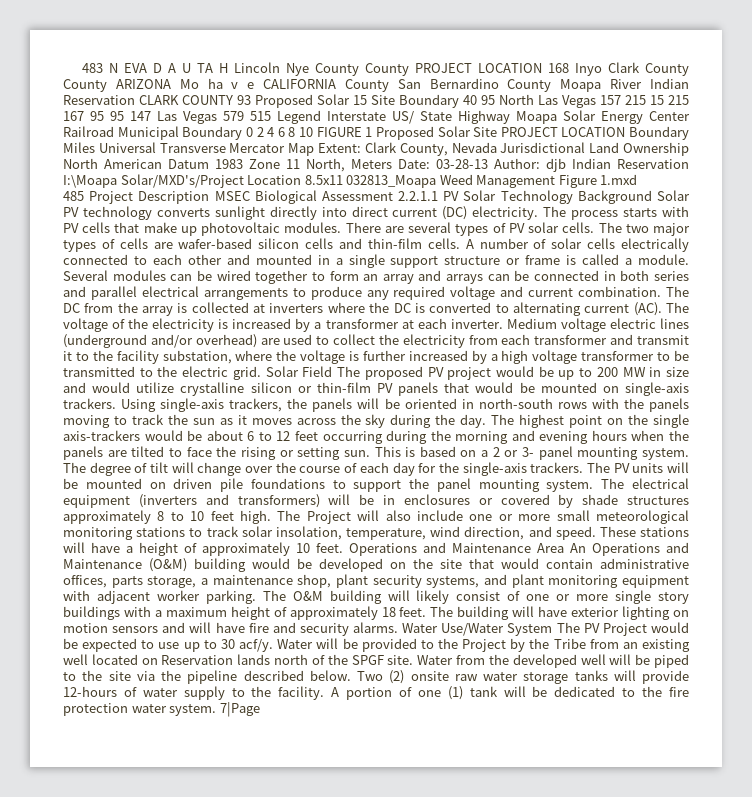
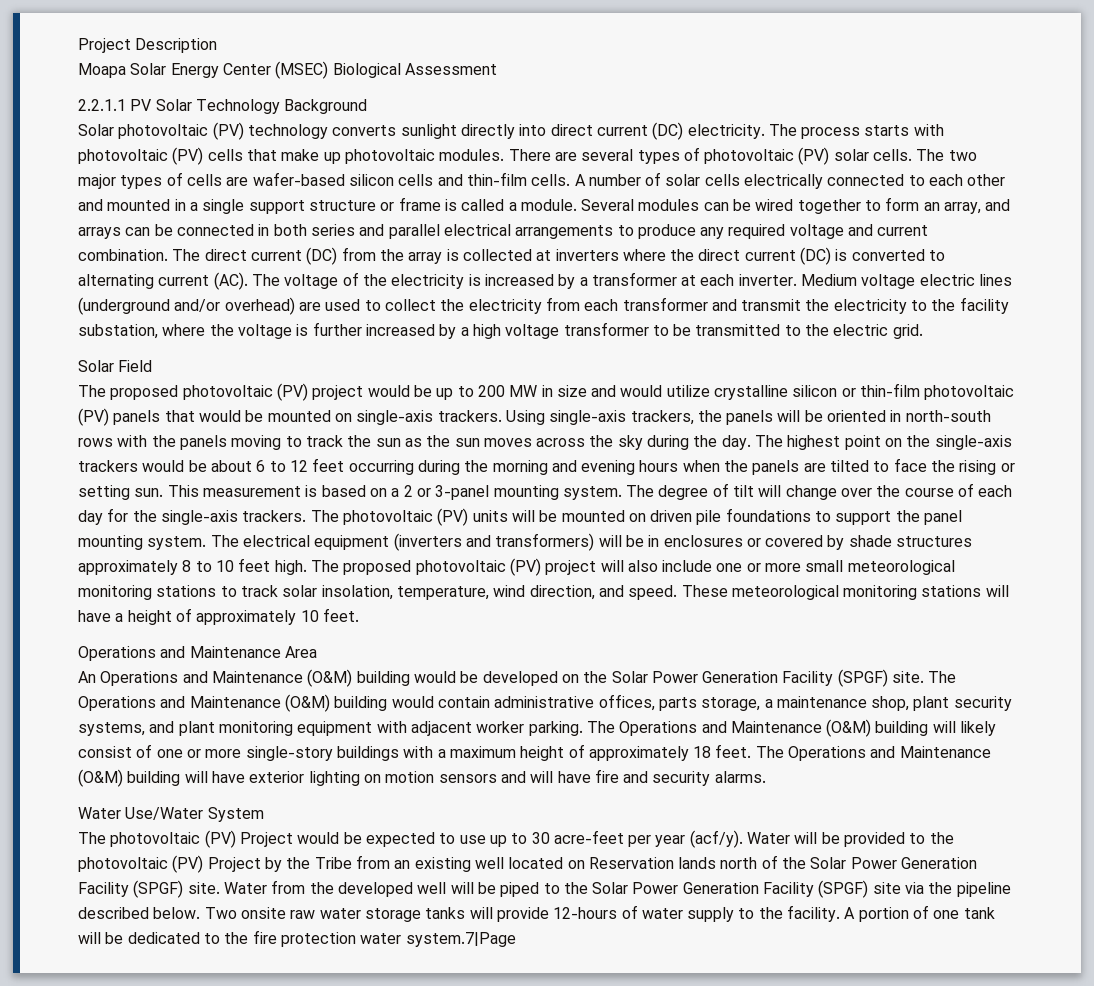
- 483 N EVA D A U TA H Lincoln Nye County County PROJECT LOCATION 168 Inyo Clark County County ARIZONA Mo ha v e CALIFORNIA County San Bernardino County Moapa River Indian Reservation CLARK COUNTY 93 Proposed Solar 15 Site Boundary 40 95 North Las Vegas 157 215 15 215 167 95 95 147 Las Vegas 579 515 Legend Interstate US/ State Highway Moapa Solar Energy Center Railroad Municipal Boundary 0 2 4 6 8 10 FIGURE 1 Proposed Solar Site PROJECT LOCATION Boundary Miles Universal Transverse Mercator Map Extent: Clark County, Nevada Jurisdictional Land Ownership North American Datum 1983 Zone 11 North, Meters Date: 03-28-13 Author: djb Indian Reservation I:\Moapa Solar/MXD's/Project Location 8.5x11 032813_Moapa Weed Management Figure 1.mxd
- 485 Project Description MSEC Biological Assessment 2.2.1.1 PV Solar Technology Background Solar PV technology converts sunlight directly into direct current (DC) electricity.
+ Project Description
+ Moapa Solar Energy Center (MSEC) Biological Assessment
+ 2.2.1.1 PV Solar Technology Background
+ Solar photovoltaic (PV) technology converts sunlight directly into direct current (DC) electricity.
- The process starts with PV cells that make up photovoltaic modules.
+ The process starts with photovoltaic (PV) cells that make up photovoltaic modules.
- There are several types of PV solar cells.
+ There are several types of photovoltaic (PV) solar cells.
- Several modules can be wired together to form an array and arrays can be connected in both series and parallel electrical arrangements to produce any required voltage and current combination.
+ Several modules can be wired together to form an array, and arrays can be connected in both series and parallel electrical arrangements to produce any required voltage and current combination.
- The DC from the array is collected at inverters where the DC is converted to alternating current (AC). The voltage of the electricity is increased by a transformer at each inverter.
+ The direct current (DC) from the array is collected at inverters where the direct current (DC) is converted to alternating current (AC). The voltage of the electricity is increased by a transformer at each inverter.
- Medium voltage electric lines (underground and/or overhead) are used to collect the electricity from each transformer and transmit it to the facility substation, where the voltage is further increased by a high voltage transformer to be transmitted to the electric grid. Solar Field The proposed PV project would be up to 200 MW in size and would utilize crystalline silicon or thin-film PV panels that would be mounted on single-axis trackers.
+ Medium voltage electric lines (underground and/or overhead) are used to collect the electricity from each transformer and transmit the electricity to the facility substation, where the voltage is further increased by a high voltage transformer to be transmitted to the electric grid.
+ Solar Field
+ The proposed photovoltaic (PV) project would be up to 200 MW in size and would utilize crystalline silicon or thin-film photovoltaic (PV) panels that would be mounted on single-axis trackers.
- Using single-axis trackers, the panels will be oriented in north-south rows with the panels moving to track the sun as it moves across the sky during the day.
+ Using single-axis trackers, the panels will be oriented in north-south rows with the panels moving to track the sun as the sun moves across the sky during the day.
- The highest point on the single axis-trackers would be about 6 to 12 feet occurring during the morning and evening hours when the panels are tilted to face the rising or setting sun.
+ The highest point on the single-axis trackers would be about 6 to 12 feet occurring during the morning and evening hours when the panels are tilted to face the rising or setting sun.
- This is based on a 2 or 3- panel mounting system.
+ This measurement is based on a 2 or 3-panel mounting system.
- The PV units will be mounted on driven pile foundations to support the panel mounting system.
+ The photovoltaic (PV) units will be mounted on driven pile foundations to support the panel mounting system.
- The Project will also include one or more small meteorological monitoring stations to track solar insolation, temperature, wind direction, and speed.
+ The proposed photovoltaic (PV) project will also include one or more small meteorological monitoring stations to track solar insolation, temperature, wind direction, and speed.
- These stations will have a height of approximately 10 feet. Operations and Maintenance Area An Operations and Maintenance (O&M) building would be developed on the site that would contain administrative offices, parts storage, a maintenance shop, plant security systems, and plant monitoring equipment with adjacent worker parking.
+ These meteorological monitoring stations will have a height of approximately 10 feet.
+ Operations and Maintenance Area
+ An Operations and Maintenance (O&M) building would be developed on the Solar Power Generation Facility (SPGF) site. The Operations and Maintenance (O&M) building would contain administrative offices, parts storage, a maintenance shop, plant security systems, and plant monitoring equipment with adjacent worker parking.
- The O&M building will likely consist of one or more single story buildings with a maximum height of approximately 18 feet.
+ The Operations and Maintenance (O&M) building will likely consist of one or more single-story buildings with a maximum height of approximately 18 feet.
- The building will have exterior lighting on motion sensors and will have fire and security alarms. Water Use/Water System The PV Project would be expected to use up to 30 acf/y.
+ The Operations and Maintenance (O&M) building will have exterior lighting on motion sensors and will have fire and security alarms.
+ Water Use/Water System
+ The photovoltaic (PV) Project would be expected to use up to 30 acre-feet per year (acf/y).
- Water will be provided to the Project by the Tribe from an existing well located on Reservation lands north of the SPGF site.
+ Water will be provided to the photovoltaic (PV) Project by the Tribe from an existing well located on Reservation lands north of the Solar Power Generation Facility (SPGF) site.
- Water from the developed well will be piped to the site via the pipeline described below.
+ Water from the developed well will be piped to the Solar Power Generation Facility (SPGF) site via the pipeline described below.
- Two (2) onsite raw water storage tanks will provide 12-hours of water supply to the facility.
+ Two onsite raw water storage tanks will provide 12-hours of water supply to the facility.
- A portion of one (1) tank will be dedicated to the fire protection water system. 7|Page
+ A portion of one tank will be dedicated to the fire protection water system.7|Page

